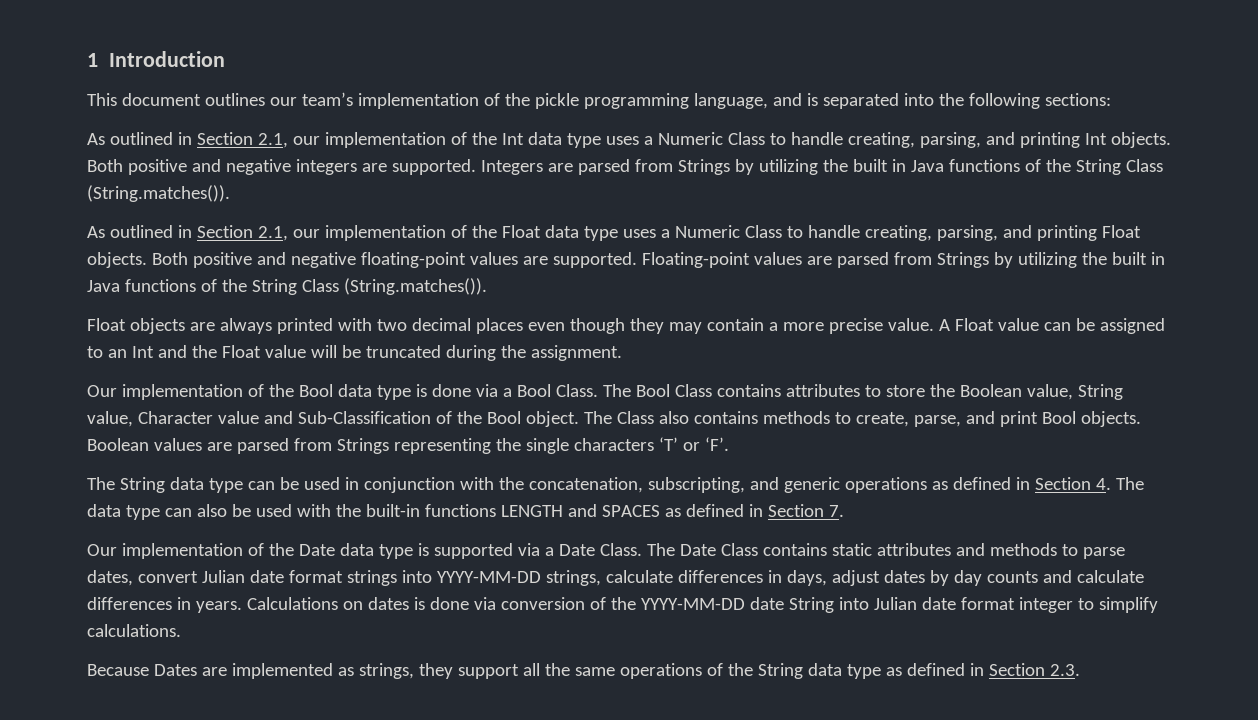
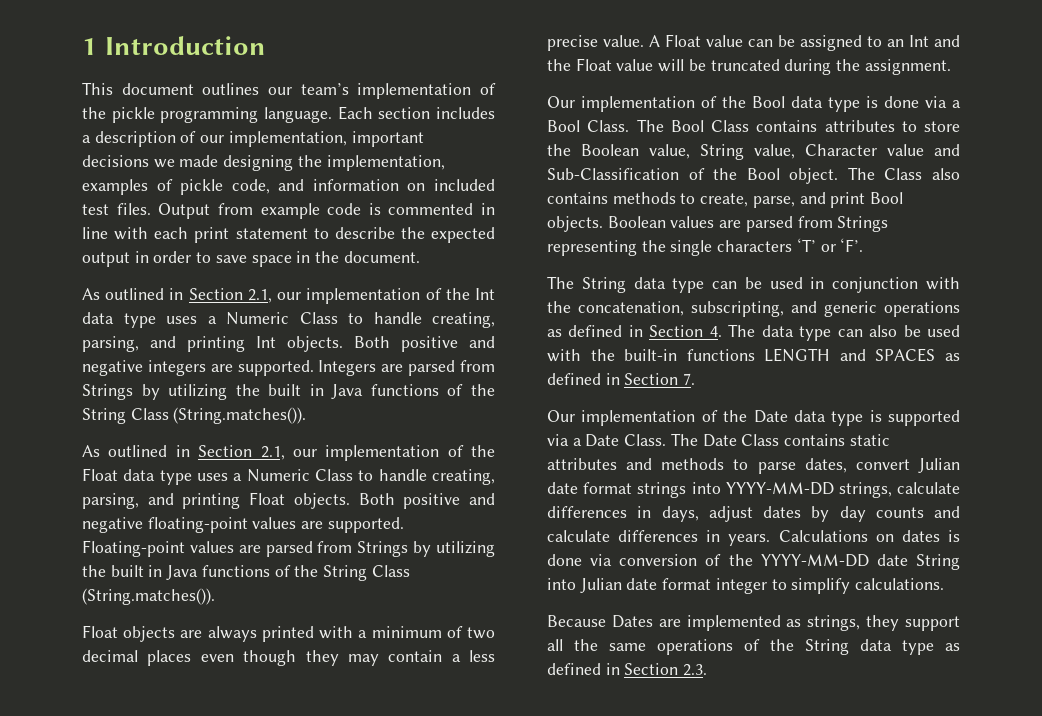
- This document outlines our team’s implementation of the pickle programming language, and is separated into the following sections:
+ This document outlines our team’s implementation of the pickle programming language. Each section includes a description of our implementation, important decisions we made designing the implementation, examples of pickle code, and information on included test files. Output from example code is commented in line with each print statement to describe the expected output in order to save space in the document.
- Float objects are always printed with two decimal places even though they may contain a more precise value.
+ Float objects are always printed with a minimum of two decimal places even though they may contain a less precise value.

